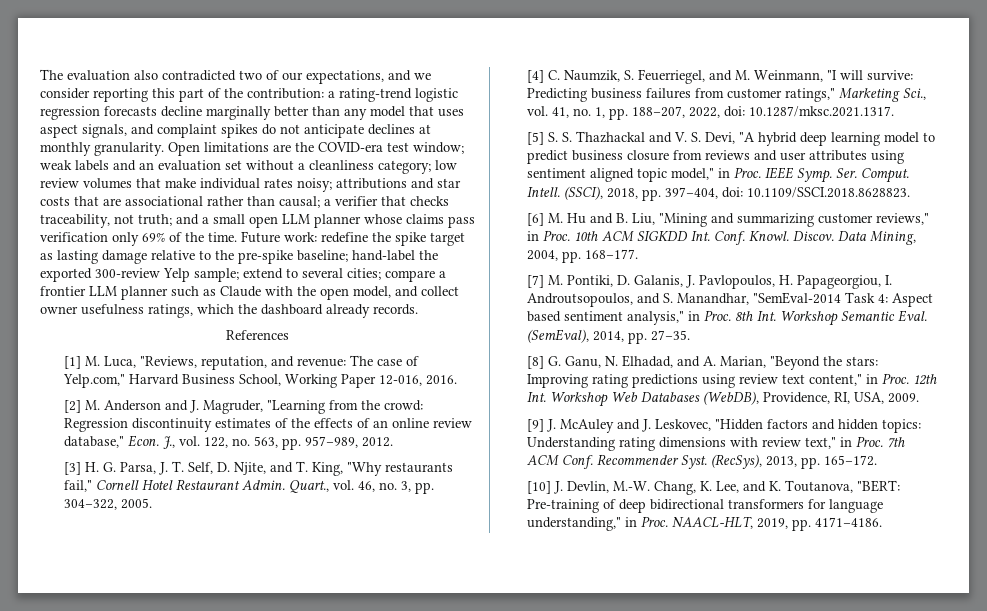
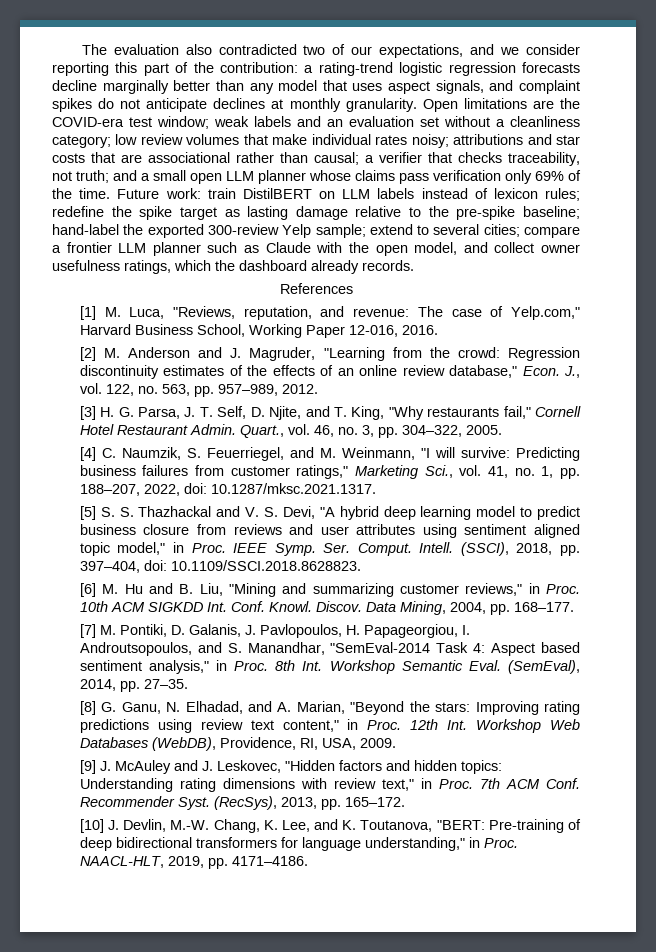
- Future work: redefine the spike target as lasting damage relative to the pre-spike baseline; hand-label the exported 300-review Yelp sample; extend to several cities; compare a frontier LLM planner such as Claude with the open model, and collect owner usefulness ratings, which the dashboard already records.
+ Future work: train DistilBERT on LLM labels instead of lexicon rules; redefine the spike target as lasting damage relative to the pre-spike baseline; hand-label the exported 300-review Yelp sample; extend to several cities; compare a frontier LLM planner such as Claude with the open model, and collect owner usefulness ratings, which the dashboard already records.

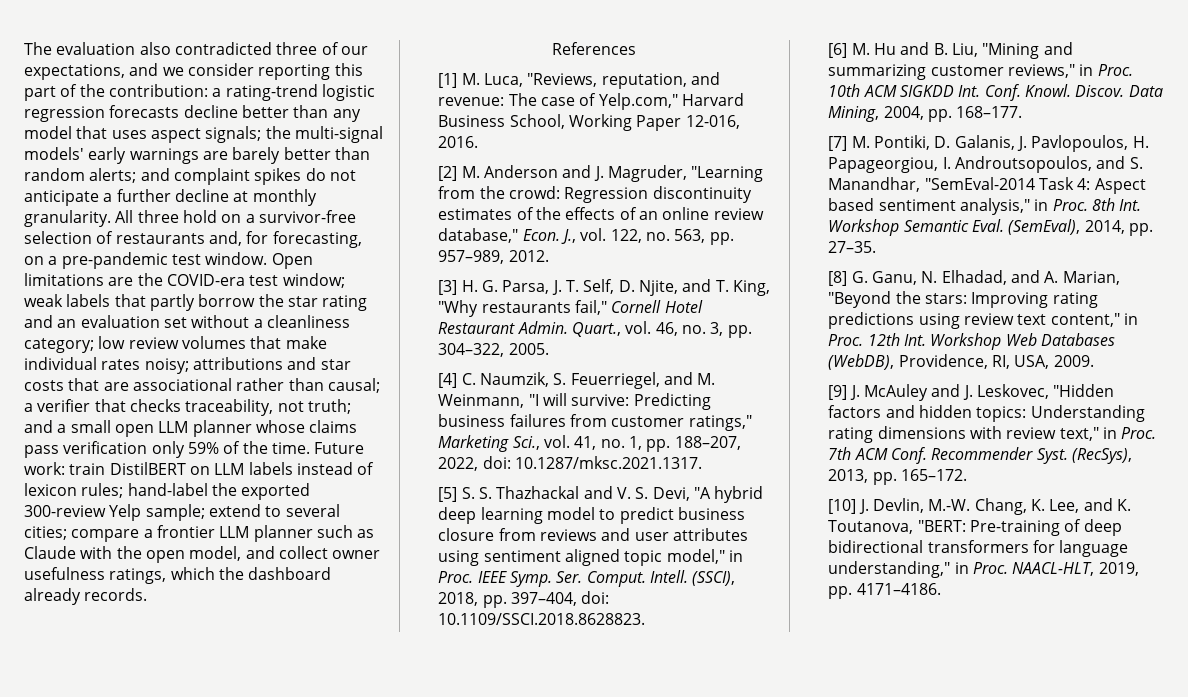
- The evaluation also contradicted two of our expectations, and we consider reporting this part of the contribution: a rating-trend logistic regression forecasts decline marginally better than any model that uses aspect signals, and complaint spikes do not anticipate declines at monthly granularity.
+ The evaluation also contradicted three of our expectations, and we consider reporting this part of the contribution: a rating-trend logistic regression forecasts decline better than any model that uses aspect signals; the multi-signal models' early warnings are barely better than random alerts; and complaint spikes do not anticipate a further decline at monthly granularity. All three hold on a survivor-free selection of restaurants and, for forecasting, on a pre-pandemic test window.
- Open limitations are the COVID-era test window; weak labels and an evaluation set without a cleanliness category; low review volumes that make individual rates noisy; attributions and star costs that are associational rather than causal; a verifier that checks traceability, not truth; and a small open LLM planner whose claims pass verification only 69% of the time.
+ Open limitations are the COVID-era test window; weak labels that partly borrow the star rating and an evaluation set without a cleanliness category; low review volumes that make individual rates noisy; attributions and star costs that are associational rather than causal; a verifier that checks traceability, not truth; and a small open LLM planner whose claims pass verification only 59% of the time.
- Future work: train DistilBERT on LLM labels instead of lexicon rules; redefine the spike target as lasting damage relative to the pre-spike baseline; hand-label the exported 300-review Yelp sample; extend to several cities; compare a frontier LLM planner such as Claude with the open model, and collect owner usefulness ratings, which the dashboard already records.
+ Future work: train DistilBERT on LLM labels instead of lexicon rules; hand-label the exported 300-review Yelp sample; extend to several cities; compare a frontier LLM planner such as Claude with the open model, and collect owner usefulness ratings, which the dashboard already records.

